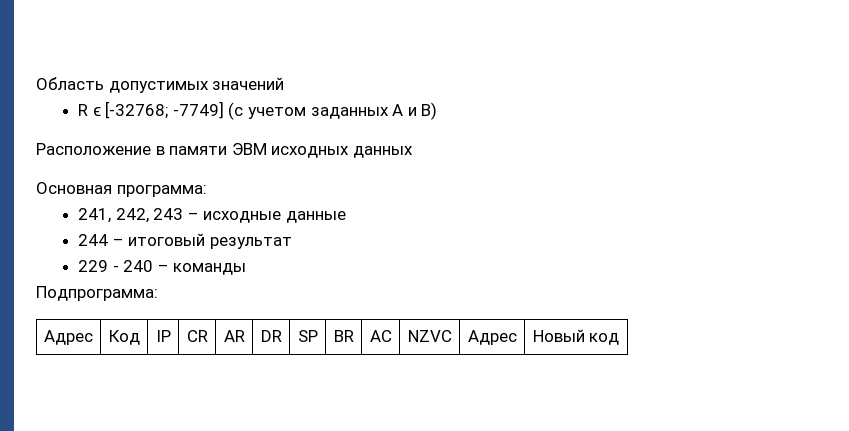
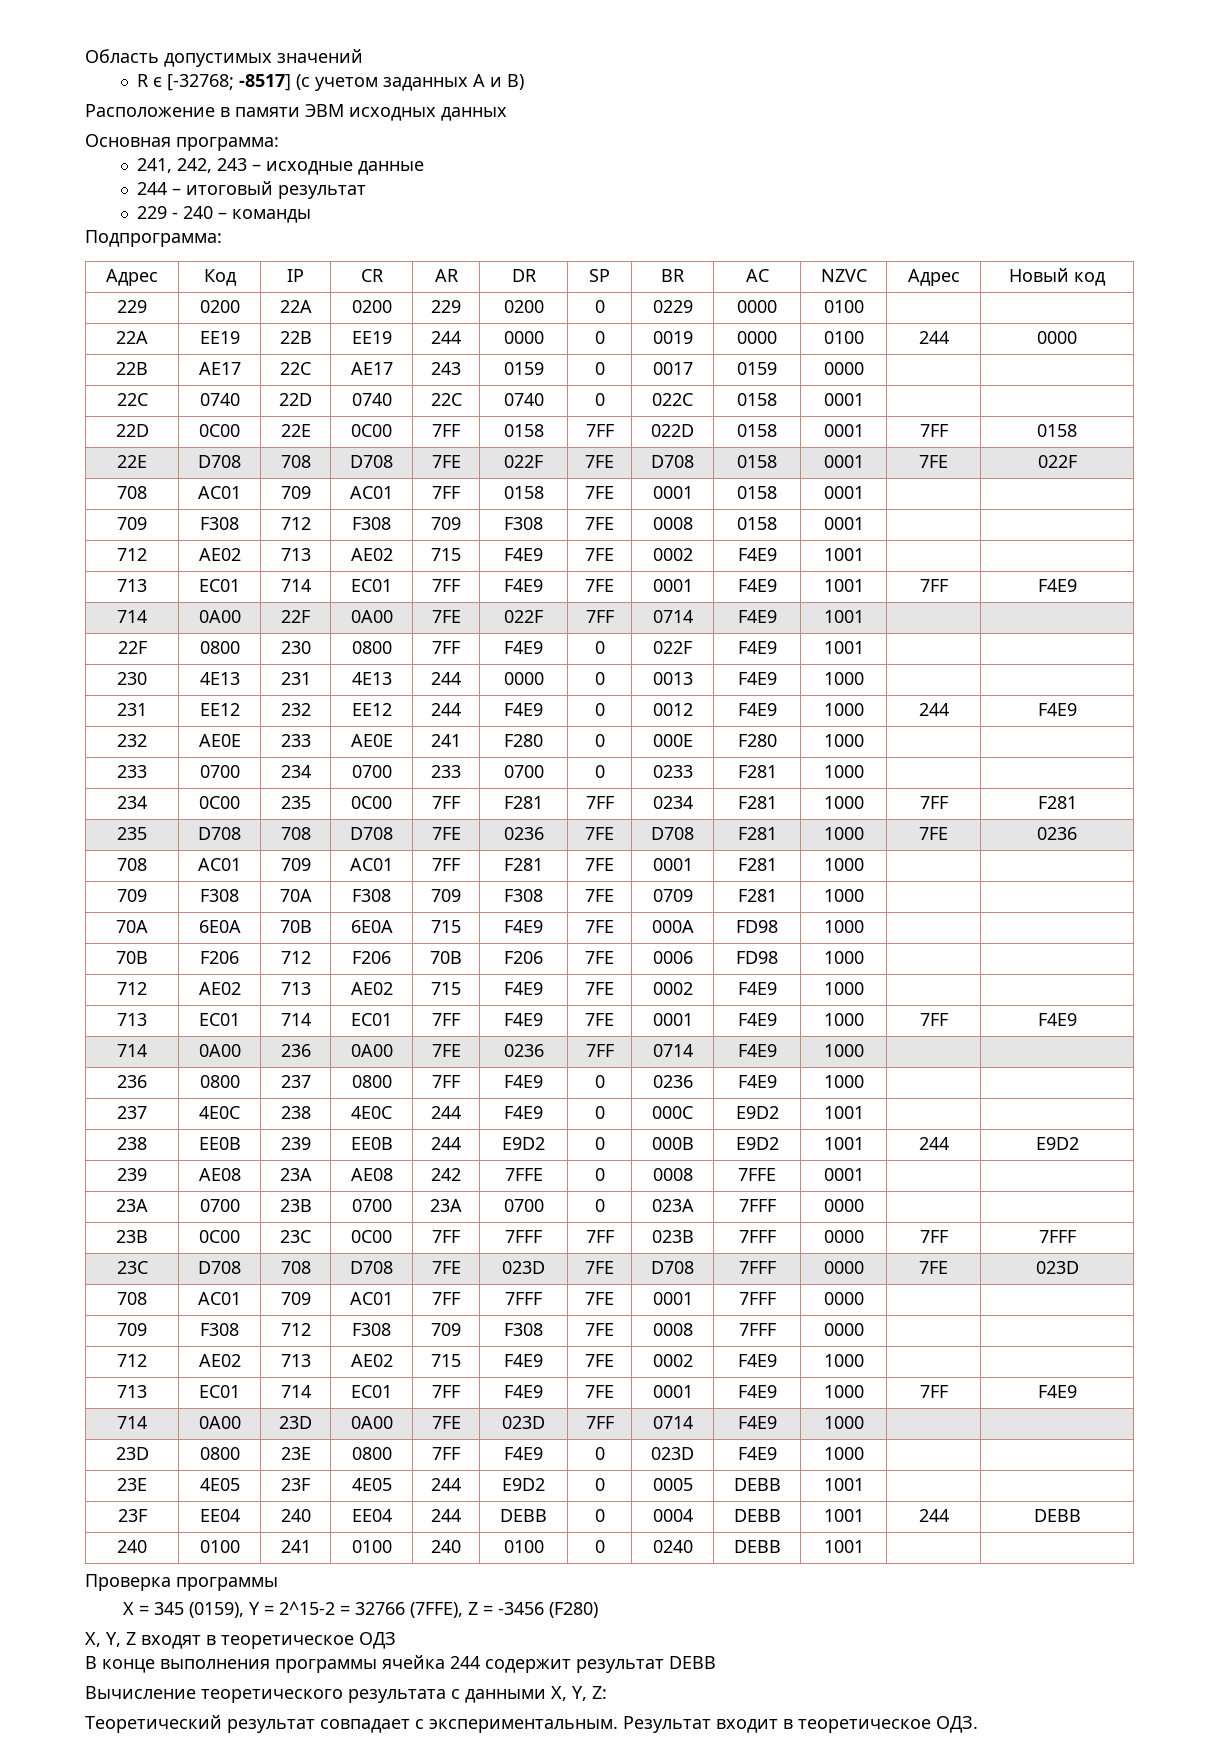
- R ϵ [-32768; -7749] (с учетом заданных А и В)
+ R ϵ [-32768; -8517] (с учетом заданных А и В)
+ 229 | 0200 | 22A | 0200 | 229 | 0200 | 0 | 0229 | 0000 | 0100 | |
+ 22A | EE19 | 22B | EE19 | 244 | 0000 | 0 | 0019 | 0000 | 0100 | 244 | 0000
+ 22B | AE17 | 22C | AE17 | 243 | 0159 | 0 | 0017 | 0159 | 0000 | |
+ 22C | 0740 | 22D | 0740 | 22C | 0740 | 0 | 022C | 0158 | 0001 | |
+ 22D | 0C00 | 22E | 0C00 | 7FF | 0158 | 7FF | 022D | 0158 | 0001 | 7FF | 0158
+ 22E | D708 | 708 | D708 | 7FE | 022F | 7FE | D708 | 0158 | 0001 | 7FE | 022F
+ 708 | AC01 | 709 | AC01 | 7FF | 0158 | 7FE | 0001 | 0158 | 0001 | |
+ 709 | F308 | 712 | F308 | 709 | F308 | 7FE | 0008 | 0158 | 0001 | |
+ 712 | AE02 | 713 | AE02 | 715 | F4E9 | 7FE | 0002 | F4E9 | 1001 | |
+ 713 | EC01 | 714 | EC01 | 7FF | F4E9 | 7FE | 0001 | F4E9 | 1001 | 7FF | F4E9
+ 714 | 0A00 | 22F | 0A00 | 7FE | 022F | 7FF | 0714 | F4E9 | 1001 | |
+ 22F | 0800 | 230 | 0800 | 7FF | F4E9 | 0 | 022F | F4E9 | 1001 | |
+ 230 | 4E13 | 231 | 4E13 | 244 | 0000 | 0 | 0013 | F4E9 | 1000 | |
+ 231 | EE12 | 232 | EE12 | 244 | F4E9 | 0 | 0012 | F4E9 | 1000 | 244 | F4E9
+ 232 | AE0E | 233 | AE0E | 241 | F280 | 0 | 000E | F280 | 1000 | |
+ 233 | 0700 | 234 | 0700 | 233 | 0700 | 0 | 0233 | F281 | 1000 | |
+ 234 | 0C00 | 235 | 0C00 | 7FF | F281 | 7FF | 0234 | F281 | 1000 | 7FF | F281
+ 235 | D708 | 708 | D708 | 7FE | 0236 | 7FE | D708 | F281 | 1000 | 7FE | 0236
+ 708 | AC01 | 709 | AC01 | 7FF | F281 | 7FE | 0001 | F281 | 1000 | |
+ 709 | F308 | 70A | F308 | 709 | F308 | 7FE | 0709 | F281 | 1000 | |
+ 70A | 6E0A | 70B | 6E0A | 715 | F4E9 | 7FE | 000A | FD98 | 1000 | |
+ 70B | F206 | 712 | F206 | 70B | F206 | 7FE | 0006 | FD98 | 1000 | |
+ 712 | AE02 | 713 | AE02 | 715 | F4E9 | 7FE | 0002 | F4E9 | 1000 | |
+ 713 | EC01 | 714 | EC01 | 7FF | F4E9 | 7FE | 0001 | F4E9 | 1000 | 7FF | F4E9
+ 714 | 0A00 | 236 | 0A00 | 7FE | 0236 | 7FF | 0714 | F4E9 | 1000 | |
+ 236 | 0800 | 237 | 0800 | 7FF | F4E9 | 0 | 0236 | F4E9 | 1000 | |
+ 237 | 4E0C | 238 | 4E0C | 244 | F4E9 | 0 | 000C | E9D2 | 1001 | |
+ 238 | EE0B | 239 | EE0B | 244 | E9D2 | 0 | 000B | E9D2 | 1001 | 244 | E9D2
+ 239 | AE08 | 23A | AE08 | 242 | 7FFE | 0 | 0008 | 7FFE | 0001 | |
+ 23A | 0700 | 23B | 0700 | 23A | 0700 | 0 | 023A | 7FFF | 0000 | |
+ 23B | 0C00 | 23C | 0C00 | 7FF | 7FFF | 7FF | 023B | 7FFF | 0000 | 7FF | 7FFF
+ 23C | D708 | 708 | D708 | 7FE | 023D | 7FE | D708 | 7FFF | 0000 | 7FE | 023D
+ 708 | AC01 | 709 | AC01 | 7FF | 7FFF | 7FE | 0001 | 7FFF | 0000 | |
+ 709 | F308 | 712 | F308 | 709 | F308 | 7FE | 0008 | 7FFF | 0000 | |
+ 712 | AE02 | 713 | AE02 | 715 | F4E9 | 7FE | 0002 | F4E9 | 1000 | |
+ 713 | EC01 | 714 | EC01 | 7FF | F4E9 | 7FE | 0001 | F4E9 | 1000 | 7FF | F4E9
+ 714 | 0A00 | 23D | 0A00 | 7FE | 023D | 7FF | 0714 | F4E9 | 1000 | |
+ 23D | 0800 | 23E | 0800 | 7FF | F4E9 | 0 | 023D | F4E9 | 1000 | |
+ 23E | 4E05 | 23F | 4E05 | 244 | E9D2 | 0 | 0005 | DEBB | 1001 | |
+ 23F | EE04 | 240 | EE04 | 244 | DEBB | 0 | 0004 | DEBB | 1001 | 244 | DEBB
+ 240 | 0100 | 241 | 0100 | 240 | 0100 | 0 | 0240 | DEBB | 1001 | |
+ Проверка программы
+ X = 345 (0159), Y = 2^15-2 = 32766 (7FFE), Z = -3456 (F280)
+ X, Y, Z входят в теоретическое ОДЗ
+ В конце выполнения программы ячейка 244 содержит результат DEBB
+ Вычисление теоретического результата с данными X, Y, Z:
+ Теоретический результат совпадает с экспериментальным. Результат входит в теоретическое ОДЗ.

